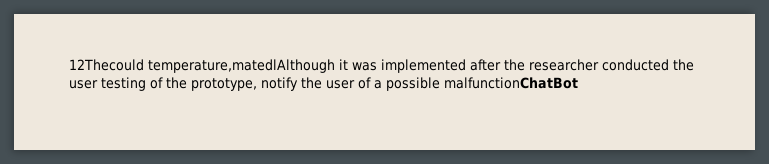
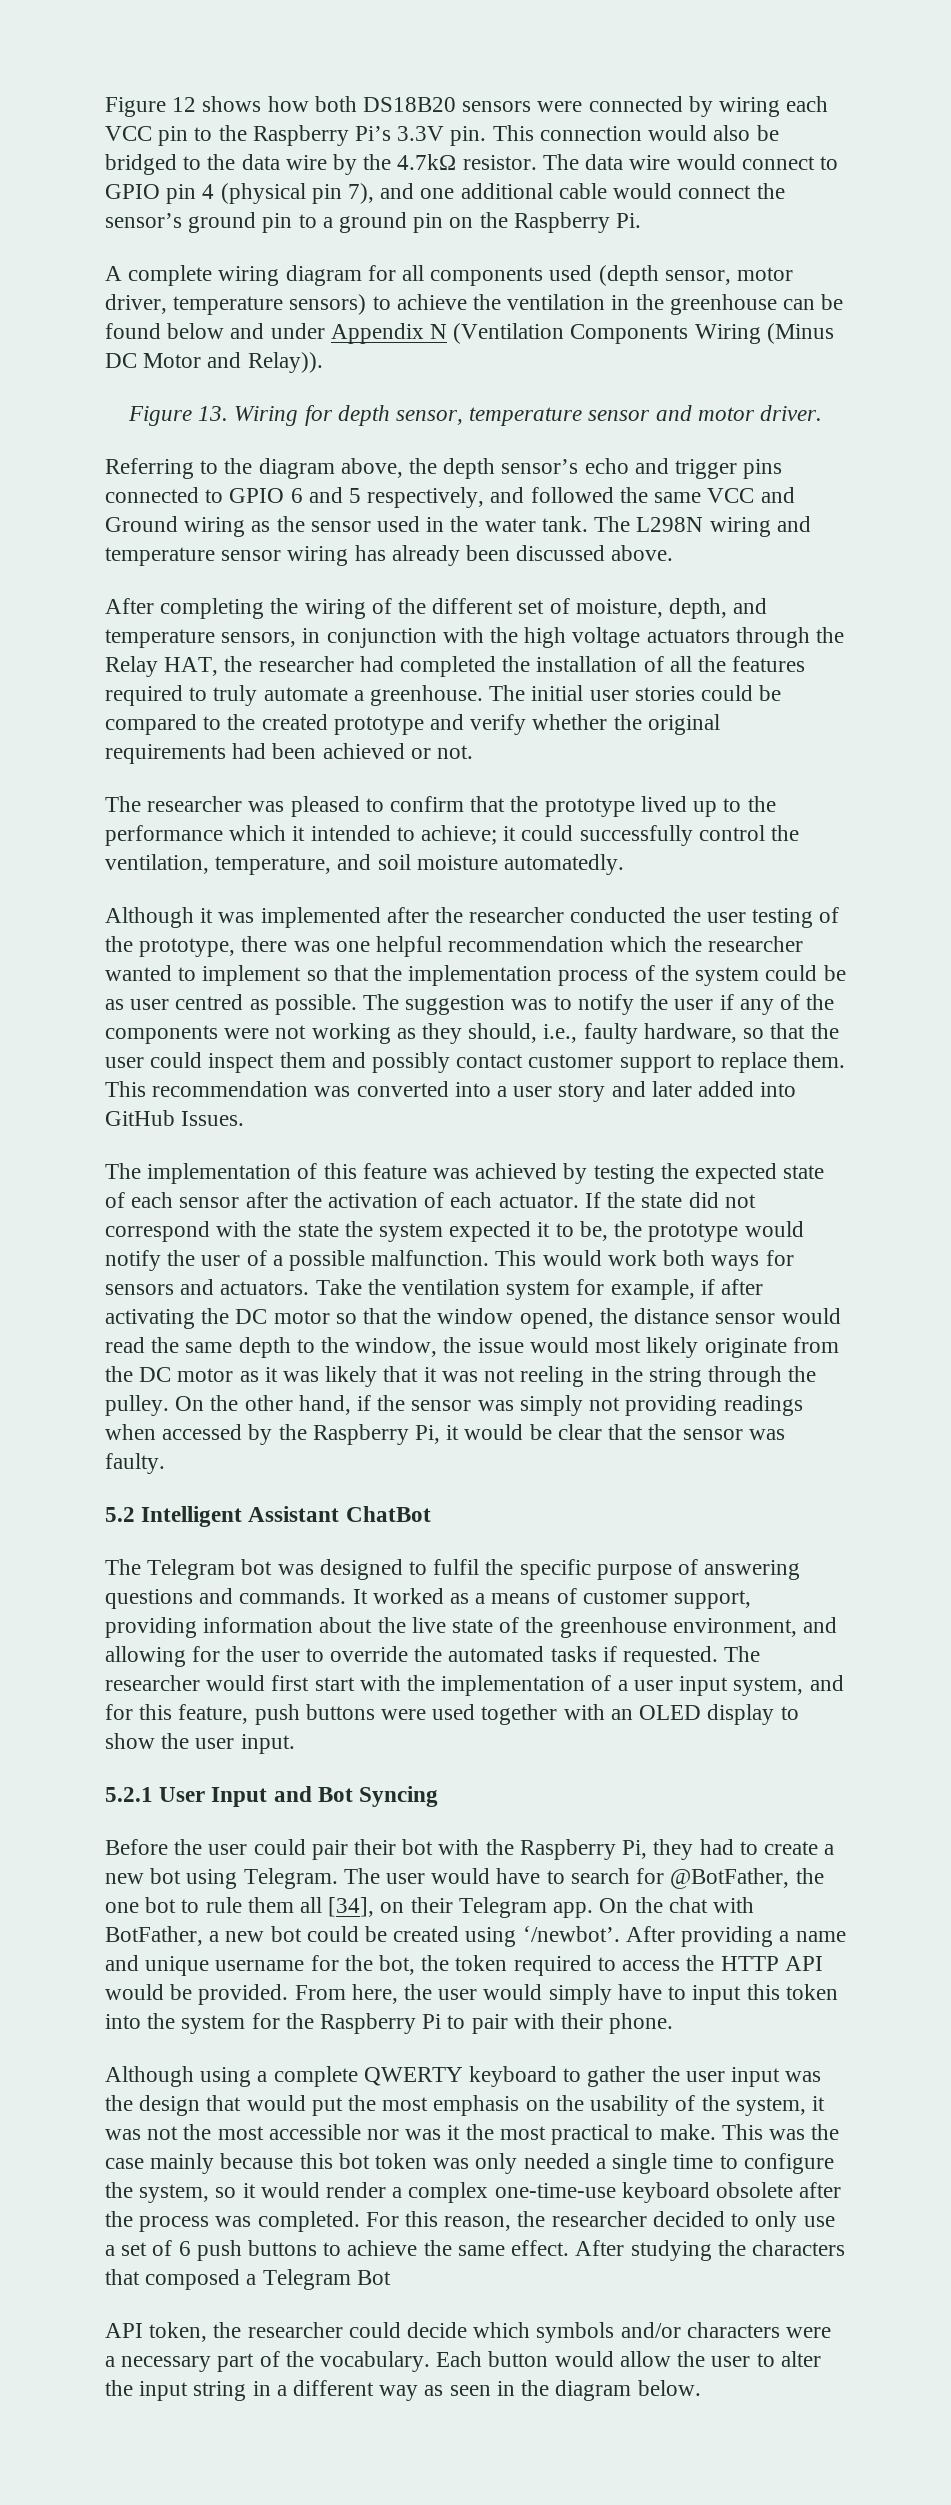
- 12Thecould temperature,matedlAlthough it was implemented after the researcher conducted the user testing of the prototype, notify the user of a possible malfunctionChatBot
+ Figure 12 shows how both DS18B20 sensors were connected by wiring each VCC pin to the Raspberry Pi’s 3.3V pin. This connection would also be bridged to the data wire by the 4.7kΩ resistor. The data wire would connect to GPIO pin 4 (physical pin 7), and one additional cable would connect the sensor’s ground pin to a ground pin on the Raspberry Pi.
+ A complete wiring diagram for all components used (depth sensor, motor driver, temperature sensors) to achieve the ventilation in the greenhouse can be found below and under Appendix N (Ventilation Components Wiring (Minus DC Motor and Relay)).
+ Figure 13. Wiring for depth sensor, temperature sensor and motor driver.
+ Referring to the diagram above, the depth sensor’s echo and trigger pins connected to GPIO 6 and 5 respectively, and followed the same VCC and Ground wiring as the sensor used in the water tank. The L298N wiring and temperature sensor wiring has already been discussed above.
+ After completing the wiring of the different set of moisture, depth, and temperature sensors, in conjunction with the high voltage actuators through the Relay HAT, the researcher had completed the installation of all the features required to truly automate a greenhouse. The initial user stories could be compared to the created prototype and verify whether the original requirements had been achieved or not.
+ The researcher was pleased to confirm that the prototype lived up to the performance which it intended to achieve; it could successfully control the ventilation, temperature, and soil moisture automatedly.
+ Although it was implemented after the researcher conducted the user testing of the prototype, there was one helpful recommendation which the researcher wanted to implement so that the implementation process of the system could be as user centred as possible. The suggestion was to notify the user if any of the components were not working as they should, i.e., faulty hardware, so that the user could inspect them and possibly contact customer support to replace them. This recommendation was converted into a user story and later added into GitHub Issues.
+ The implementation of this feature was achieved by testing the expected state of each sensor after the activation of each actuator. If the state did not correspond with the state the system expected it to be, the prototype would notify the user of a possible malfunction. This would work both ways for sensors and actuators. Take the ventilation system for example, if after activating the DC motor so that the window opened, the distance sensor would read the same depth to the window, the issue would most likely originate from the DC motor as it was likely that it was not reeling in the string through the pulley. On the other hand, if the sensor was simply not providing readings when accessed by the Raspberry Pi, it would be clear that the sensor was faulty.
+ 5.2 Intelligent Assistant ChatBot
+ The Telegram bot was designed to fulfil the specific purpose of answering questions and commands. It worked as a means of customer support, providing information about the live state of the greenhouse environment, and allowing for the user to override the automated tasks if requested. The researcher would first start with the implementation of a user input system, and for this feature, push buttons were used together with an OLED display to show the user input.
+ 5.2.1 User Input and Bot Syncing
+ Before the user could pair their bot with the Raspberry Pi, they had to create a new bot using Telegram. The user would have to search for @BotFather, the one bot to rule them all [34], on their Telegram app. On the chat with BotFather, a new bot could be created using ‘/newbot’. After providing a name and unique username for the bot, the token required to access the HTTP API would be provided. From here, the user would simply have to input this token into the system for the Raspberry Pi to pair with their phone.
+ Although using a complete QWERTY keyboard to gather the user input was the design that would put the most emphasis on the usability of the system, it was not the most accessible nor was it the most practical to make. This was the case mainly because this bot token was only needed a single time to configure the system, so it would render a complex one-time-use keyboard obsolete after the process was completed. For this reason, the researcher decided to only use a set of 6 push buttons to achieve the same effect. After studying the characters that composed a Telegram Bot
+ API token, the researcher could decide which symbols and/or characters were a necessary part of the vocabulary. Each button would allow the user to alter the input string in a different way as seen in the diagram below.

